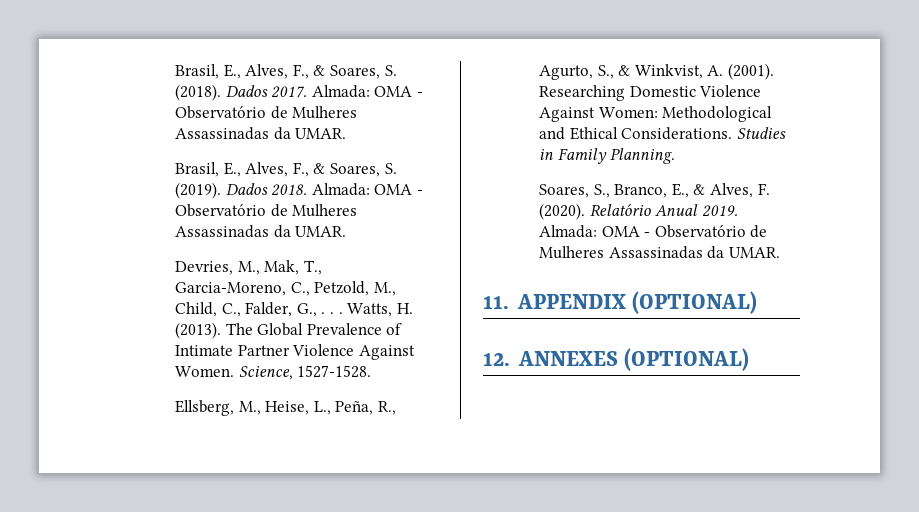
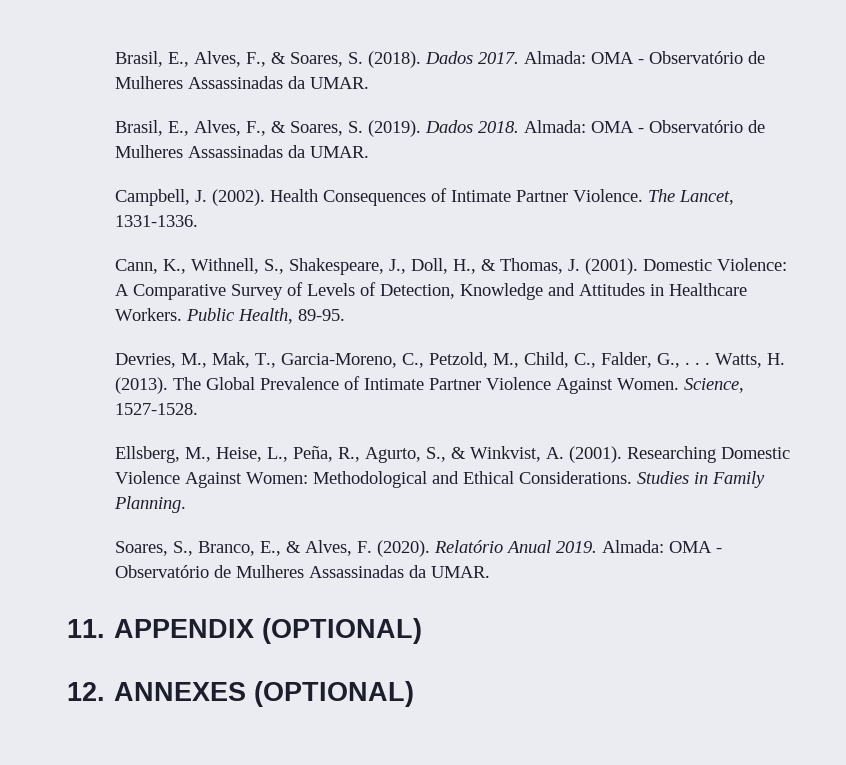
+ Campbell, J. (2002). Health Consequences of Intimate Partner Violence. The Lancet, 1331-1336.
+ Cann, K., Withnell, S., Shakespeare, J., Doll, H., & Thomas, J. (2001). Domestic Violence: A Comparative Survey of Levels of Detection, Knowledge and Attitudes in Healthcare Workers. Public Health, 89-95.

